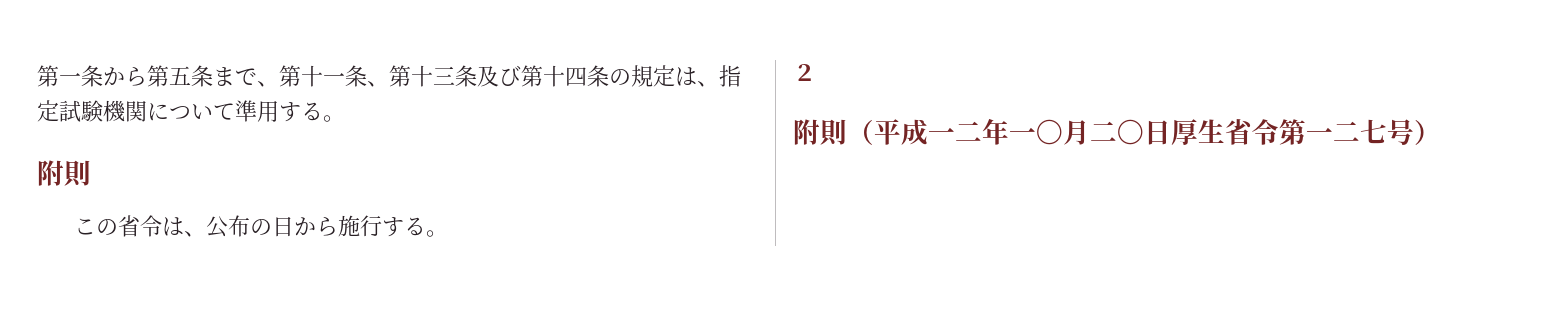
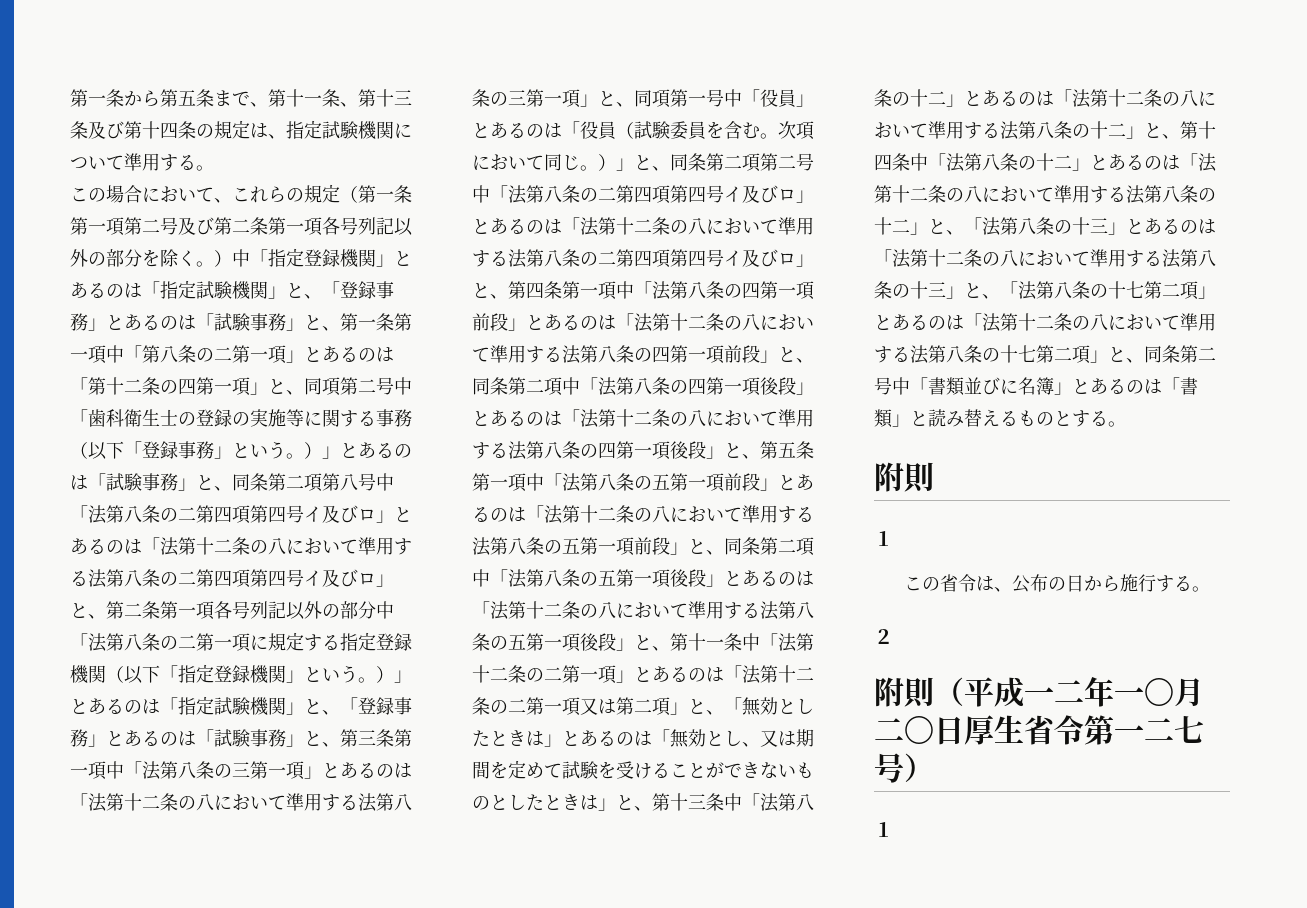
  第一条から第五条まで、第十一条、第十三条及び第十四条の規定は、指定試験機関について準用する。
+ この場合において、これらの規定（第一条第一項第二号及び第二条第一項各号列記以外の部分を除く。）中「指定登録機関」とあるのは「指定試験機関」と、「登録事務」とあるのは「試験事務」と、第一条第一項中「第八条の二第一項」とあるのは「第十二条の四第一項」と、同項第二号中「歯科衛生士の登録の実施等に関する事務（以下「登録事務」という。）」とあるのは「試験事務」と、同条第二項第八号中「法第八条の二第四項第四号イ及びロ」とあるのは「法第十二条の八において準用する法第八条の二第四項第四号イ及びロ」と、第二条第一項各号列記以外の部分中「法第八条の二第一項に規定する指定登録機関（以下「指定登録機関」という。）」とあるのは「指定試験機関」と、「登録事務」とあるのは「試験事務」と、第三条第一項中「法第八条の三第一項」とあるのは「法第十二条の八において準用する法第八条の三第一項」と、同項第一号中「役員」とあるのは「役員（試験委員を含む。次項において同じ。）」と、同条第二項第二号中「法第八条の二第四項第四号イ及びロ」とあるのは「法第十二条の八において準用する法第八条の二第四項第四号イ及びロ」と、第四条第一項中「法第八条の四第一項前段」とあるのは「法第十二条の八において準用する法第八条の四第一項前段」と、同条第二項中「法第八条の四第一項後段」とあるのは「法第十二条の八において準用する法第八条の四第一項後段」と、第五条第一項中「法第八条の五第一項前段」とあるのは「法第十二条の八において準用する法第八条の五第一項前段」と、同条第二項中「法第八条の五第一項後段」とあるのは「法第十二条の八において準用する法第八条の五第一項後段」と、第十一条中「法第十二条の二第一項」とあるのは「法第十二条の二第一項又は第二項」と、「無効としたときは」とあるのは「無効とし、又は期間を定めて試験を受けることができないものとしたときは」と、第十三条中「法第八条の十二」とあるのは「法第十二条の八において準用する法第八条の十二」と、第十四条中「法第八条の十二」とあるのは「法第十二条の八において準用する法第八条の十二」と、「法第八条の十三」とあるのは「法第十二条の八において準用する法第八条の十三」と、「法第八条の十七第二項」とあるのは「法第十二条の八において準用する法第八条の十七第二項」と、同条第二号中「書類並びに名簿」とあるのは「書類」と読み替えるものとする。
  附則
+ １
  附則（平成一二年一〇月二〇日厚生省令第一二七号）
+ １

